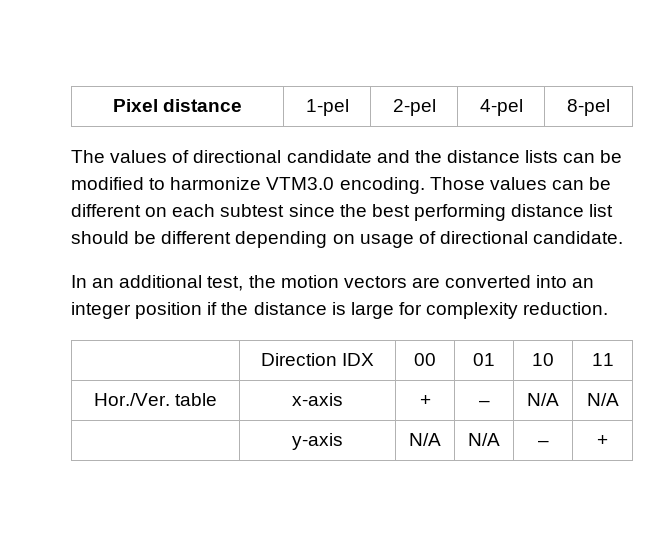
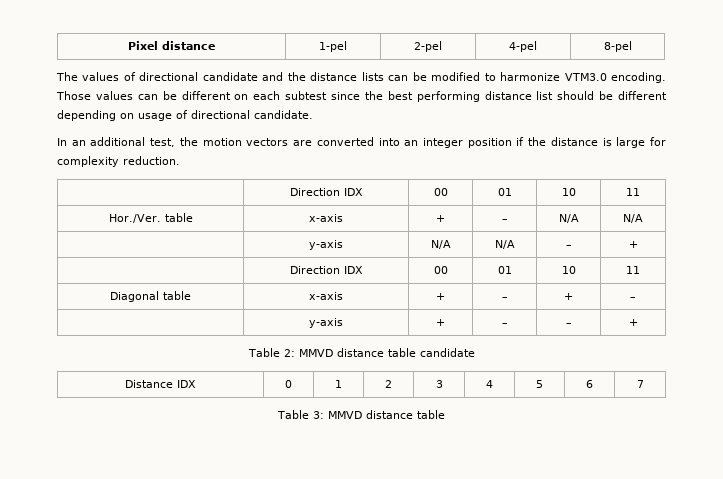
  | y-axis | N/A | N/A | – | +
+ | Direction IDX | 00 | 01 | 10 | 11
+ Diagonal table | x-axis | + | – | + | –
+ | y-axis | + | – | – | +
+ Table 2: MMVD distance table candidate
+ Distance IDX | 0 | 1 | 2 | 3 | 4 | 5 | 6 | 7
+ Table 3: MMVD distance table

